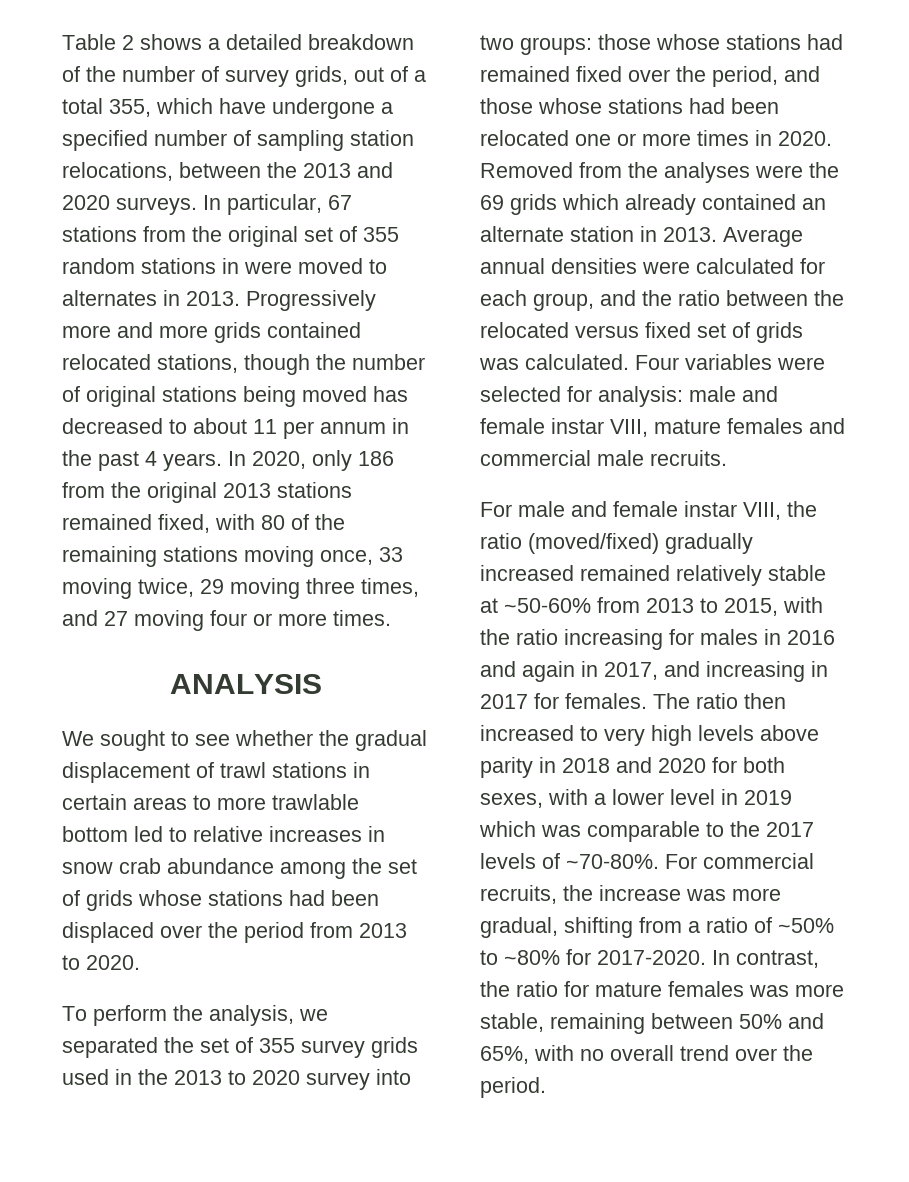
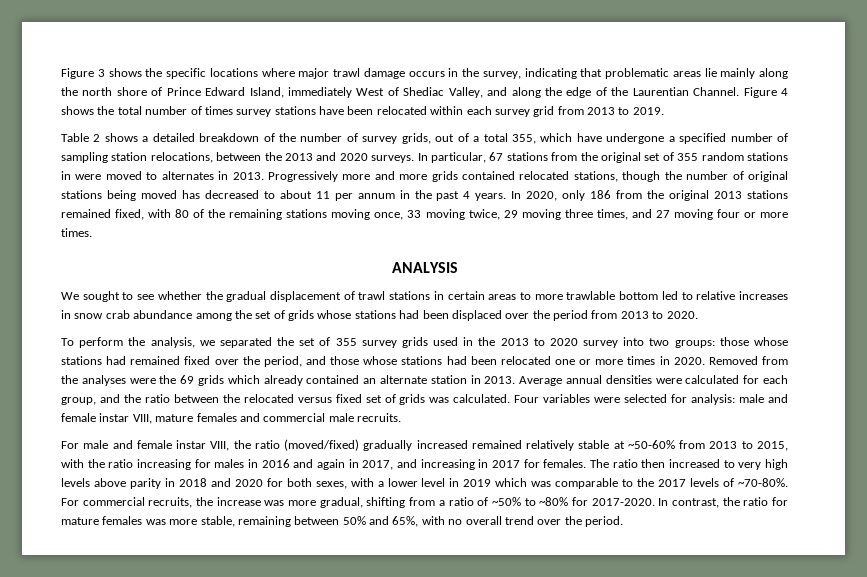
+ Figure 3 shows the specific locations where major trawl damage occurs in the survey, indicating that problematic areas lie mainly along the north shore of Prince Edward Island, immediately West of Shediac Valley, and along the edge of the Laurentian Channel. Figure 4 shows the total number of times survey stations have been relocated within each survey grid from 2013 to 2019.

